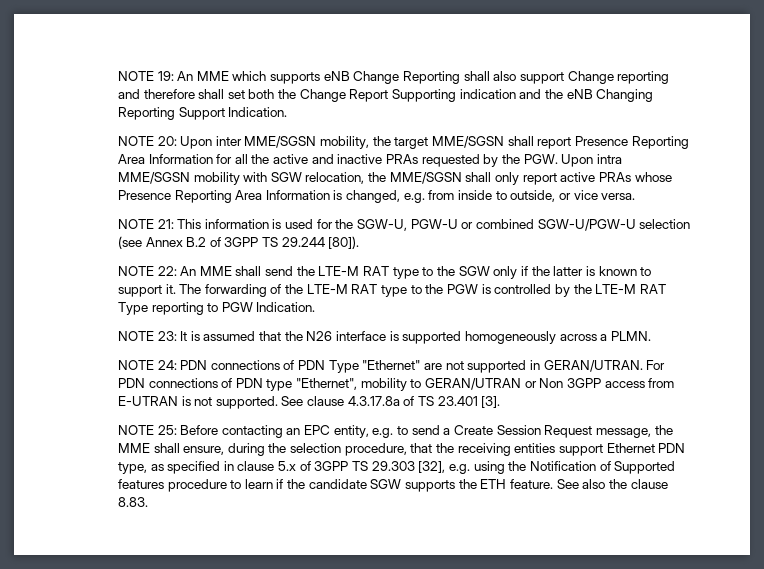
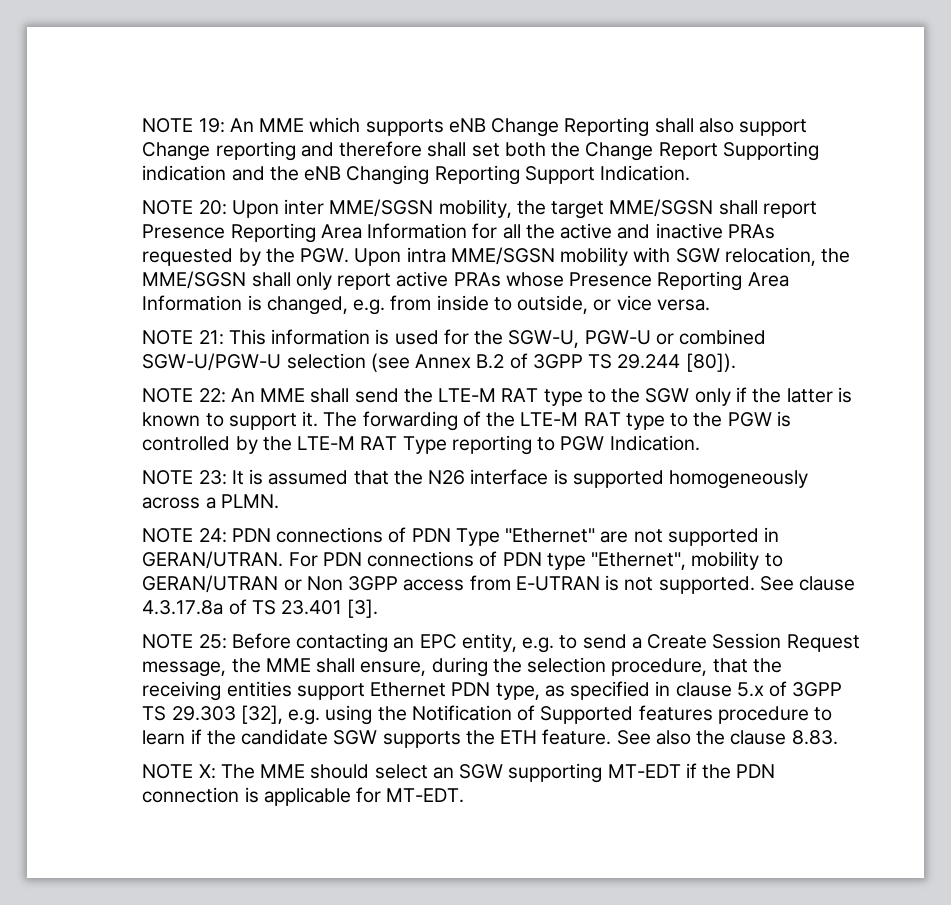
+ NOTE X: The MME should select an SGW supporting MT-EDT if the PDN connection is applicable for MT-EDT.

